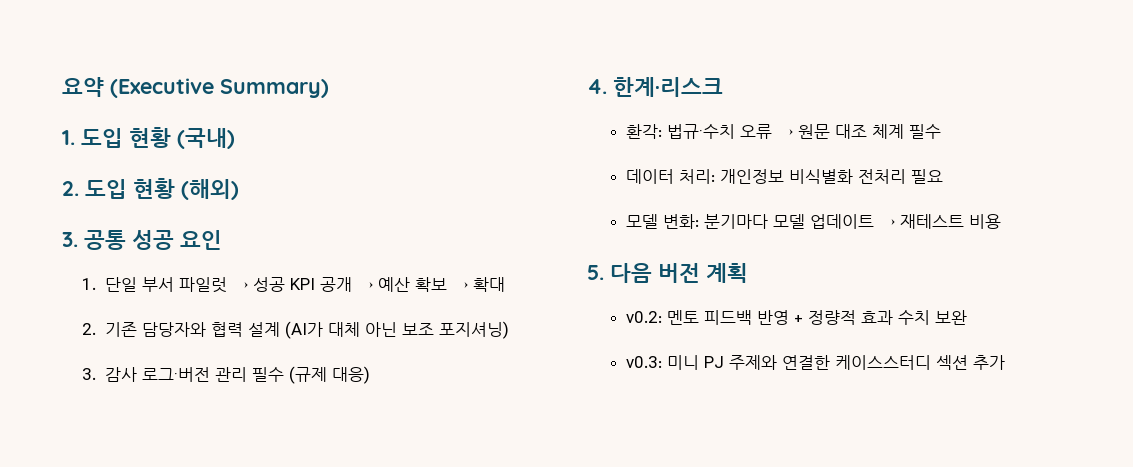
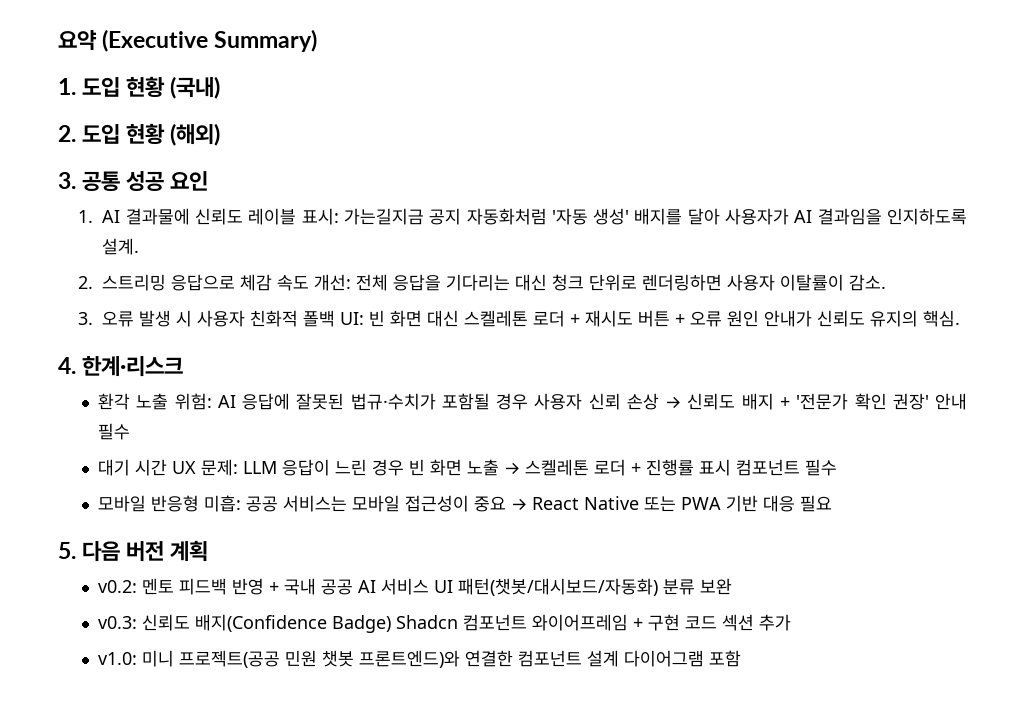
- 1. 단일 부서 파일럿 → 성공 KPI 공개 → 예산 확보 → 확대
- 2. 기존 담당자와 협력 설계 (AI가 대체 아닌 보조 포지셔닝)
- 3. 감사 로그·버전 관리 필수 (규제 대응)
+ 1. AI 결과물에 신뢰도 레이블 표시: 가는길지금 공지 자동화처럼 '자동 생성' 배지를 달아 사용자가 AI 결과임을 인지하도록 설계.
+ 2. 스트리밍 응답으로 체감 속도 개선: 전체 응답을 기다리는 대신 청크 단위로 렌더링하면 사용자 이탈률이 감소.
+ 3. 오류 발생 시 사용자 친화적 폴백 UI: 빈 화면 대신 스켈레톤 로더 + 재시도 버튼 + 오류 원인 안내가 신뢰도 유지의 핵심.
  4. 한계·리스크
- 환각: 법규·수치 오류 → 원문 대조 체계 필수
- 데이터 처리: 개인정보 비식별화 전처리 필요
- 모델 변화: 분기마다 모델 업데이트 → 재테스트 비용
+ 환각 노출 위험: AI 응답에 잘못된 법규·수치가 포함될 경우 사용자 신뢰 손상 → 신뢰도 배지 + '전문가 확인 권장' 안내 필수
+ 대기 시간 UX 문제: LLM 응답이 느린 경우 빈 화면 노출 → 스켈레톤 로더 + 진행률 표시 컴포넌트 필수
+ 모바일 반응형 미흡: 공공 서비스는 모바일 접근성이 중요 → React Native 또는 PWA 기반 대응 필요
- v0.2: 멘토 피드백 반영 + 정량적 효과 수치 보완
- v0.3: 미니 PJ 주제와 연결한 케이스스터디 섹션 추가
+ v0.2: 멘토 피드백 반영 + 국내 공공 AI 서비스 UI 패턴(챗봇/대시보드/자동화) 분류 보완
+ v0.3: 신뢰도 배지(Confidence Badge) Shadcn 컴포넌트 와이어프레임 + 구현 코드 섹션 추가
+ v1.0: 미니 프로젝트(공공 민원 챗봇 프론트엔드)와 연결한 컴포넌트 설계 다이어그램 포함

